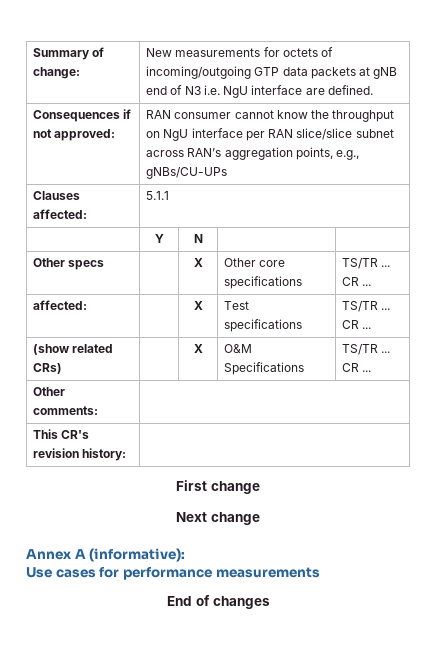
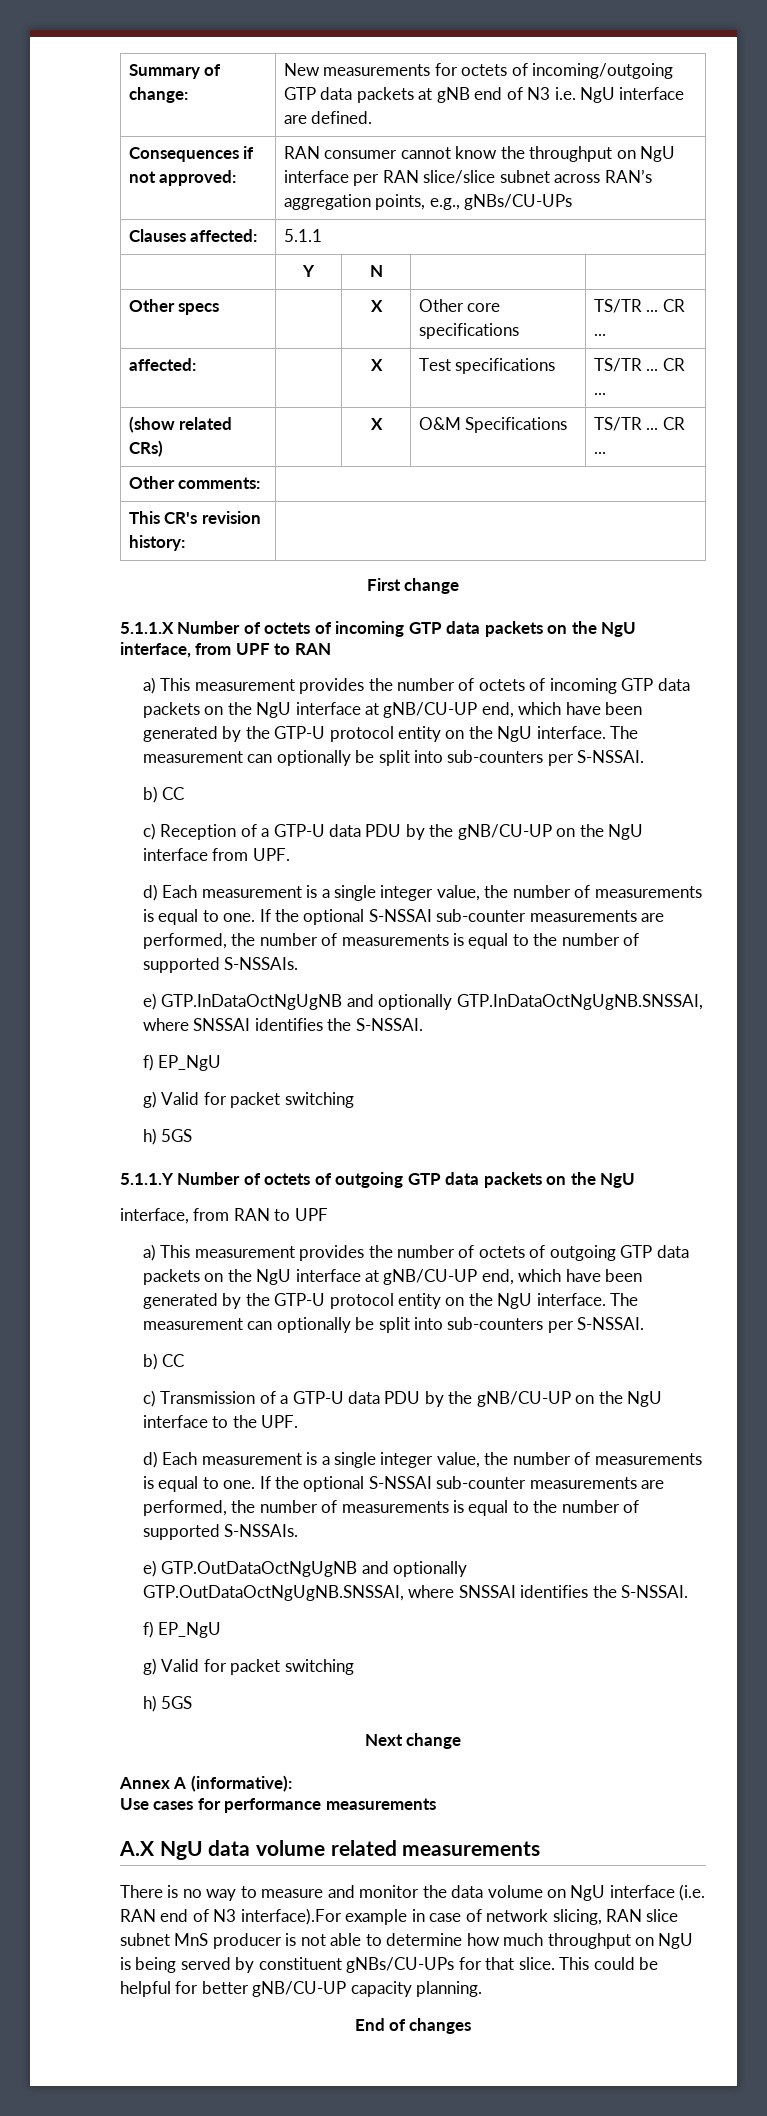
+ 5.1.1.X Number of octets of incoming GTP data packets on the NgU interface, from UPF to RAN
+ a) This measurement provides the number of octets of incoming GTP data packets on the NgU interface at gNB/CU-UP end, which have been generated by the GTP-U protocol entity on the NgU interface. The measurement can optionally be split into sub-counters per S-NSSAI.
+ b) CC
+ c) Reception of a GTP-U data PDU by the gNB/CU-UP on the NgU interface from UPF.
+ d) Each measurement is a single integer value, the number of measurements is equal to one. If the optional S-NSSAI sub-counter measurements are performed, the number of measurements is equal to the number of supported S-NSSAIs.
+ e) GTP.InDataOctNgUgNB and optionally GTP.InDataOctNgUgNB.SNSSAI, where SNSSAI identifies the S-NSSAI.
+ f) EP_NgU
+ g) Valid for packet switching
+ h) 5GS
+ 5.1.1.Y Number of octets of outgoing GTP data packets on the NgU
+ interface, from RAN to UPF
+ a) This measurement provides the number of octets of outgoing GTP data packets on the NgU interface at gNB/CU-UP end, which have been generated by the GTP-U protocol entity on the NgU interface. The measurement can optionally be split into sub-counters per S-NSSAI.
+ b) CC
+ c) Transmission of a GTP-U data PDU by the gNB/CU-UP on the NgU interface to the UPF.
+ d) Each measurement is a single integer value, the number of measurements is equal to one. If the optional S-NSSAI sub-counter measurements are performed, the number of measurements is equal to the number of supported S-NSSAIs.
+ e) GTP.OutDataOctNgUgNB and optionally GTP.OutDataOctNgUgNB.SNSSAI, where SNSSAI identifies the S-NSSAI.
+ f) EP_NgU
+ g) Valid for packet switching
+ h) 5GS
+ A.X NgU data volume related measurements
+ There is no way to measure and monitor the data volume on NgU interface (i.e. RAN end of N3 interface).For example in case of network slicing, RAN slice subnet MnS producer is not able to determine how much throughput on NgU is being served by constituent gNBs/CU-UPs for that slice. This could be helpful for better gNB/CU-UP capacity planning.

